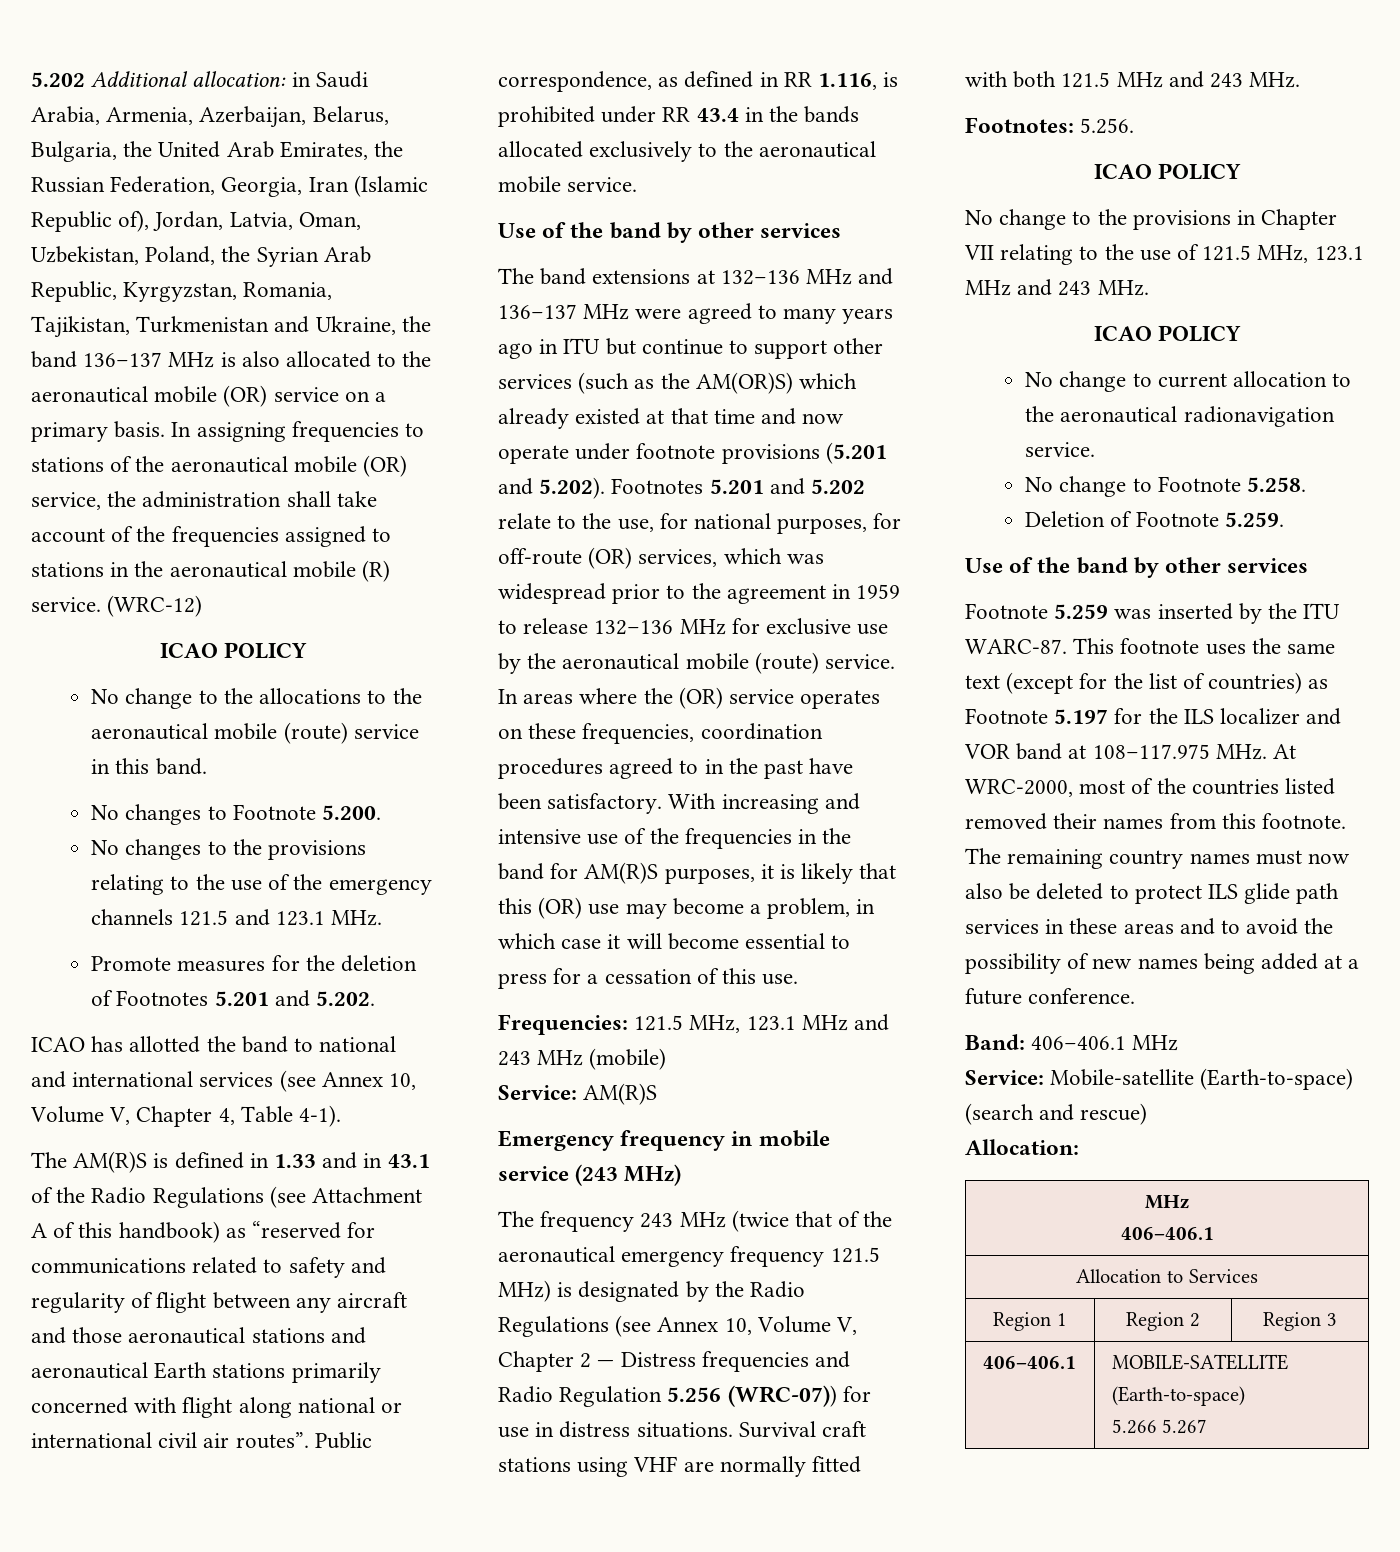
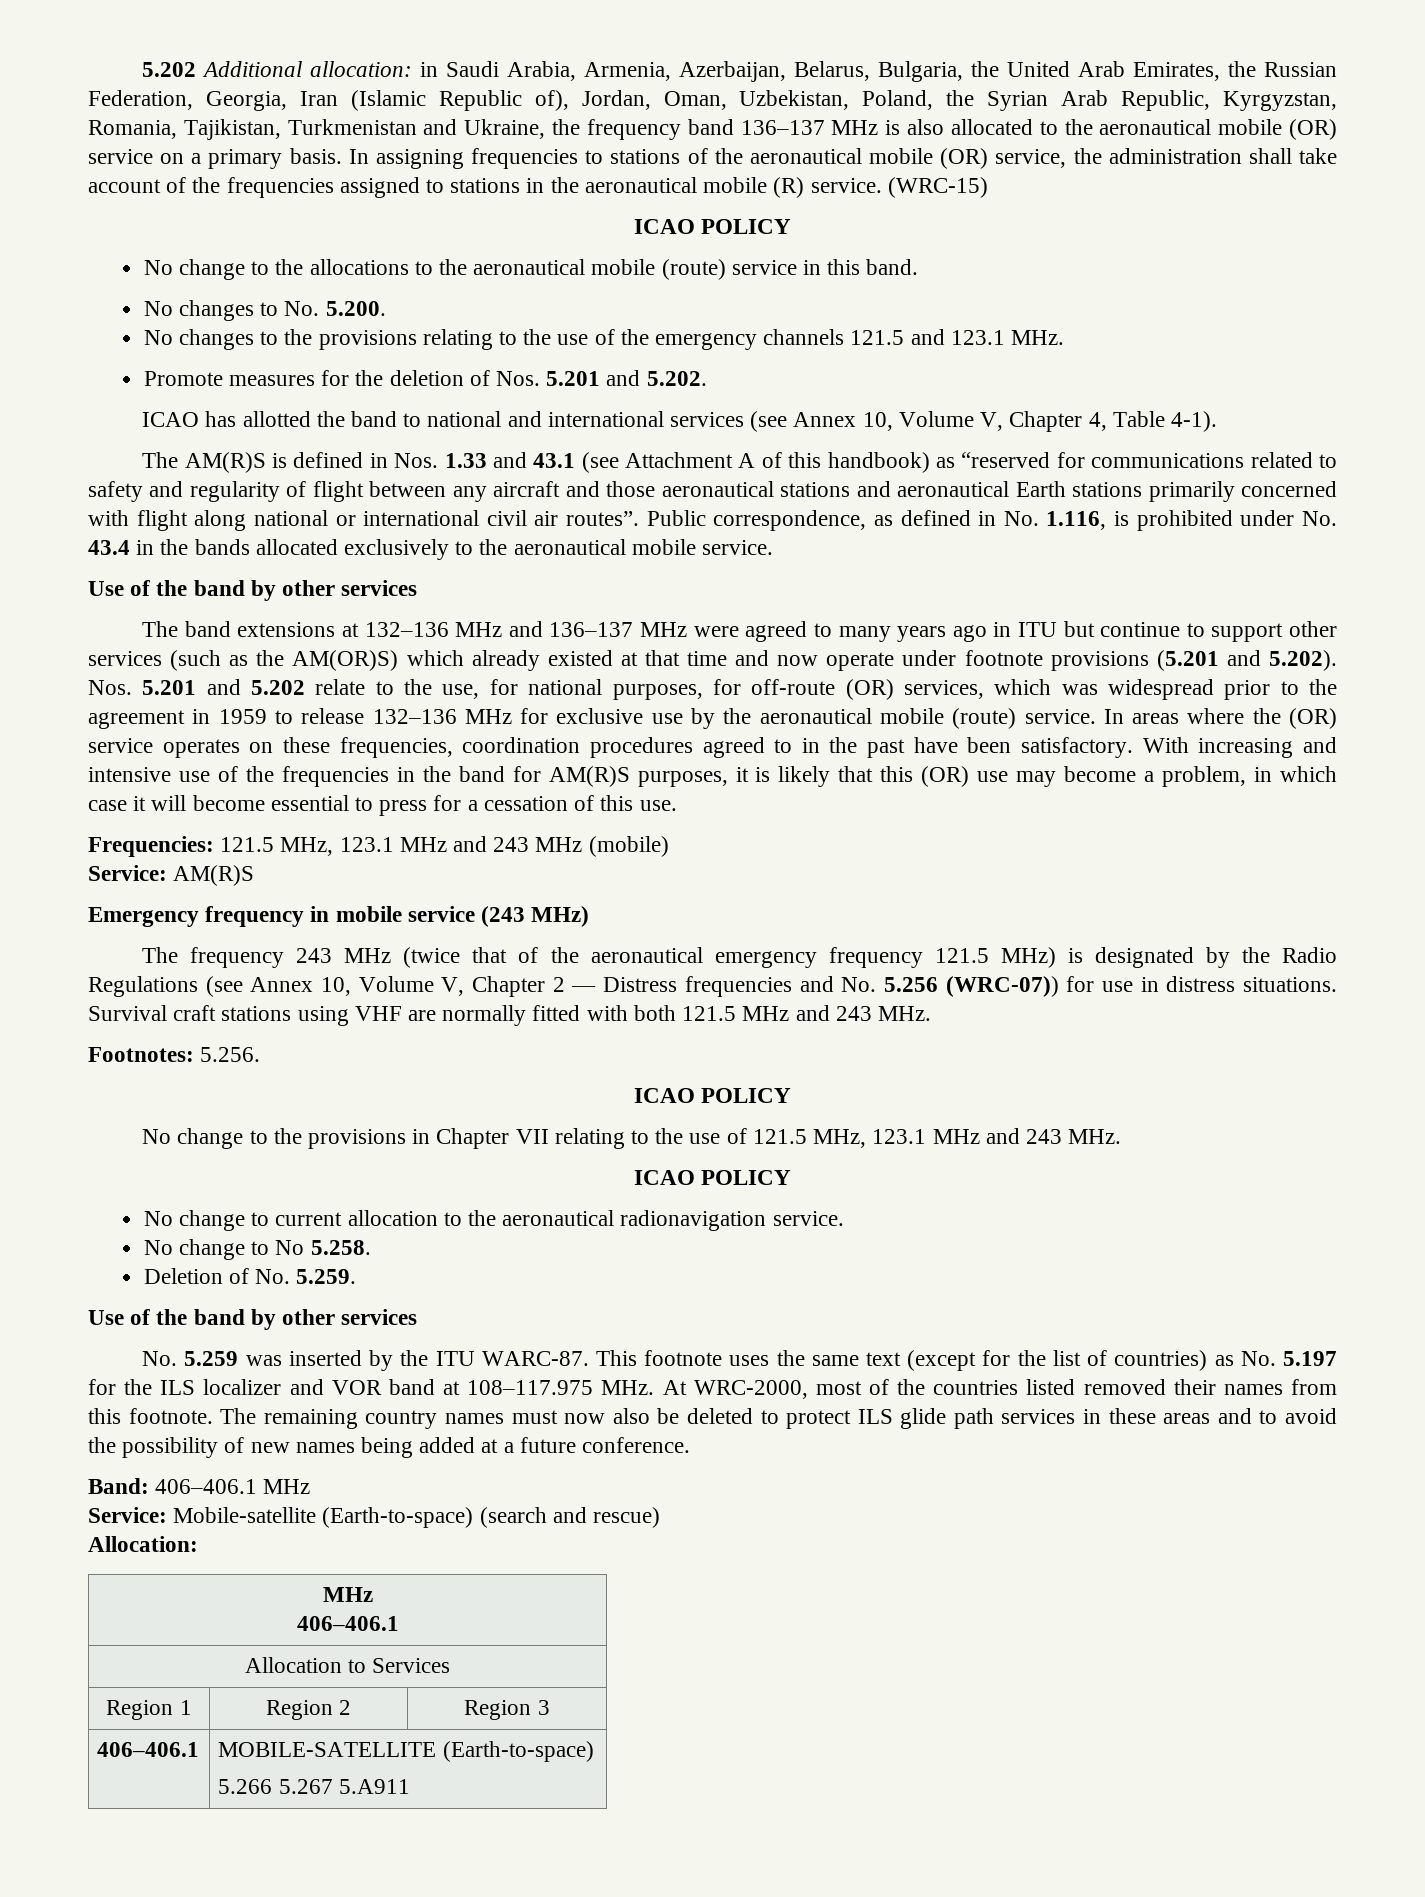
- 5.202 Additional allocation: in Saudi Arabia, Armenia, Azerbaijan, Belarus, Bulgaria, the United Arab Emirates, the Russian Federation, Georgia, Iran (Islamic Republic of), Jordan, Latvia, Oman, Uzbekistan, Poland, the Syrian Arab Republic, Kyrgyzstan, Romania, Tajikistan, Turkmenistan and Ukraine, the band 136–137 MHz is also allocated to the aeronautical mobile (OR) service on a primary basis.
+ 5.202 Additional allocation: in Saudi Arabia, Armenia, Azerbaijan, Belarus, Bulgaria, the United Arab Emirates, the Russian Federation, Georgia, Iran (Islamic Republic of), Jordan, Oman, Uzbekistan, Poland, the Syrian Arab Republic, Kyrgyzstan, Romania, Tajikistan, Turkmenistan and Ukraine, the frequency band 136–137 MHz is also allocated to the aeronautical mobile (OR) service on a primary basis.
- (WRC-12)
+ (WRC-15)
- No changes to Footnote 5.200.
+ No changes to No. 5.200.
- Promote measures for the deletion of Footnotes 5.201 and 5.202.
+ Promote measures for the deletion of Nos. 5.201 and 5.202.
- The AM(R)S is defined in 1.33 and in 43.1 of the Radio Regulations (see Attachment A of this handbook) as “reserved for communications related to safety and regularity of flight between any aircraft and those aeronautical stations and aeronautical Earth stations primarily concerned with flight along national or international civil air routes”.
+ The AM(R)S is defined in Nos. 1.33 and 43.1 (see Attachment A of this handbook) as “reserved for communications related to safety and regularity of flight between any aircraft and those aeronautical stations and aeronautical Earth stations primarily concerned with flight along national or international civil air routes”.
- Public correspondence, as defined in RR 1.116, is prohibited under RR 43.4 in the bands allocated exclusively to the aeronautical mobile service.
+ Public correspondence, as defined in No. 1.116, is prohibited under No. 43.4 in the bands allocated exclusively to the aeronautical mobile service.
- The band extensions at 132–136 MHz and 136–137 MHz were agreed to many years ago in ITU but continue to support other services (such as the AM(OR)S) which already existed at that time and now operate under footnote provisions (5.201 and 5.202). Footnotes 5.201 and 5.202 relate to the use, for national purposes, for off-route (OR) services, which was widespread prior to the agreement in 1959 to release 132–136 MHz for exclusive use by the aeronautical mobile (route) service.
+ The band extensions at 132–136 MHz and 136–137 MHz were agreed to many years ago in ITU but continue to support other services (such as the AM(OR)S) which already existed at that time and now operate under footnote provisions (5.201 and 5.202). Nos. 5.201 and 5.202 relate to the use, for national purposes, for off-route (OR) services, which was widespread prior to the agreement in 1959 to release 132–136 MHz for exclusive use by the aeronautical mobile (route) service.
- The frequency 243 MHz (twice that of the aeronautical emergency frequency 121.5 MHz) is designated by the Radio Regulations (see Annex 10, Volume V, Chapter 2 — Distress frequencies and Radio Regulation 5.256 (WRC-07)) for use in distress situations.
+ The frequency 243 MHz (twice that of the aeronautical emergency frequency 121.5 MHz) is designated by the Radio Regulations (see Annex 10, Volume V, Chapter 2 — Distress frequencies and No. 5.256 (WRC-07)) for use in distress situations.
- No change to Footnote 5.258.
+ No change to No 5.258.
- Deletion of Footnote 5.259.
+ Deletion of No. 5.259.
- Footnote 5.259 was inserted by the ITU WARC-87.
+ No. 5.259 was inserted by the ITU WARC-87.
- This footnote uses the same text (except for the list of countries) as Footnote 5.197 for the ILS localizer and VOR band at 108–117.975 MHz. At WRC-2000, most of the countries listed removed their names from this footnote.
+ This footnote uses the same text (except for the list of countries) as No. 5.197 for the ILS localizer and VOR band at 108–117.975 MHz. At WRC-2000, most of the countries listed removed their names from this footnote.
  406–406.1 | MOBILE-SATELLITE (Earth-to-space)
- 5.266 5.267
+ 5.266 5.267 5.A911

